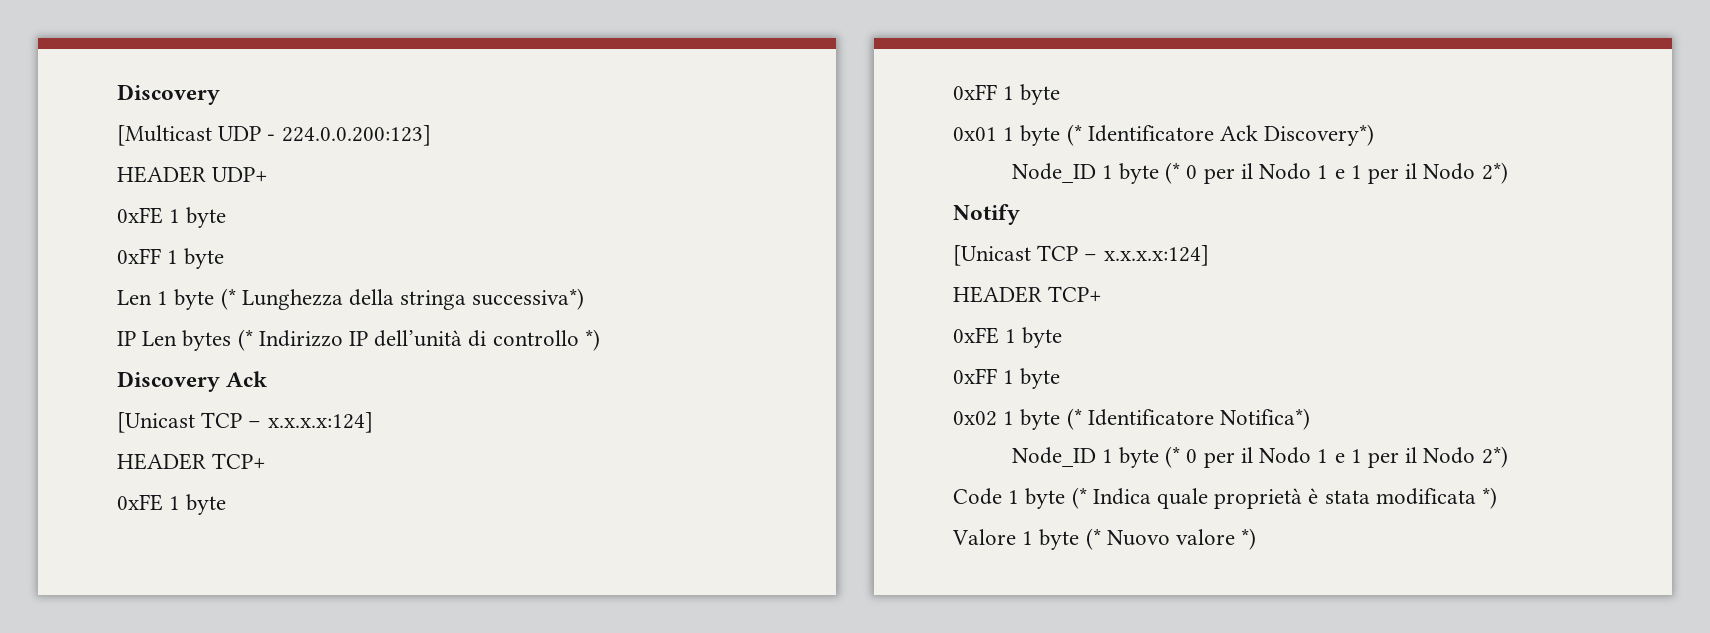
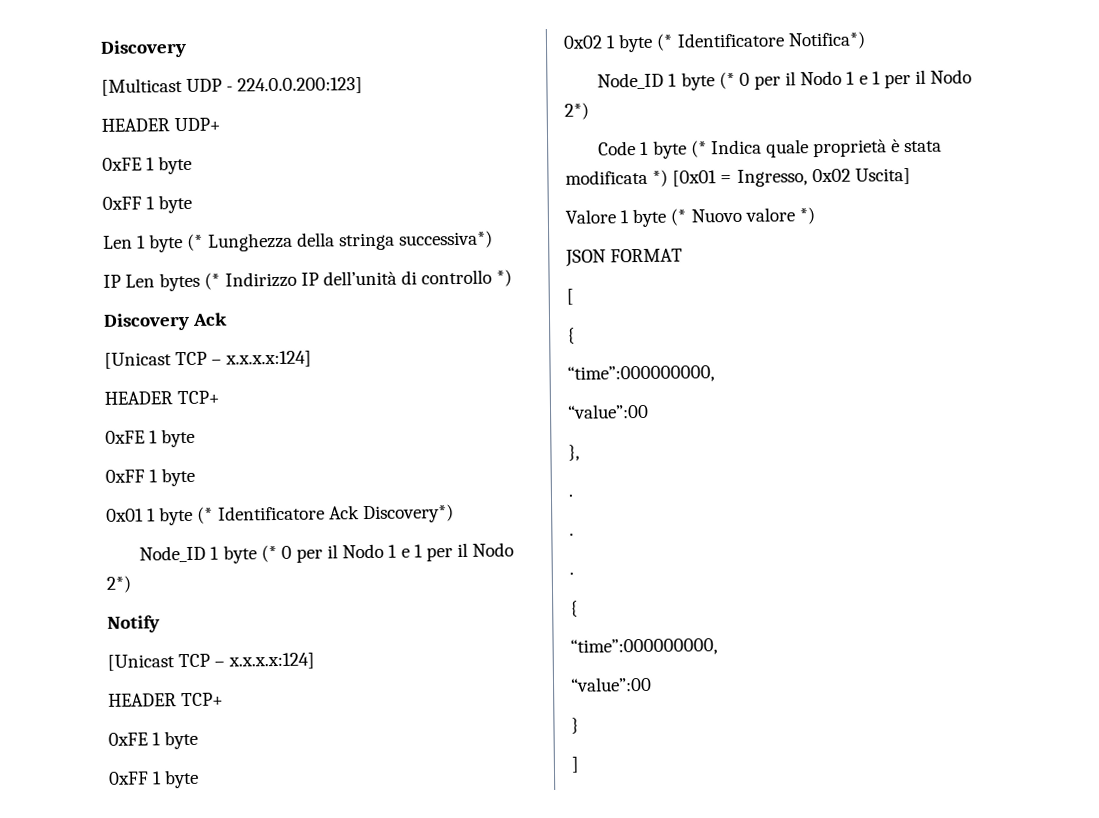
- Code 1 byte (* Indica quale proprietà è stata modificata *)
+ Code 1 byte (* Indica quale proprietà è stata modificata *) [0x01 = Ingresso, 0x02 Uscita]
+ JSON FORMAT
+ [
+ {
+ “time”:000000000,
+ “value”:00
+ },
+ .
+ .
+ .
+ {
+ “time”:000000000,
+ “value”:00
+ }
+ ]

